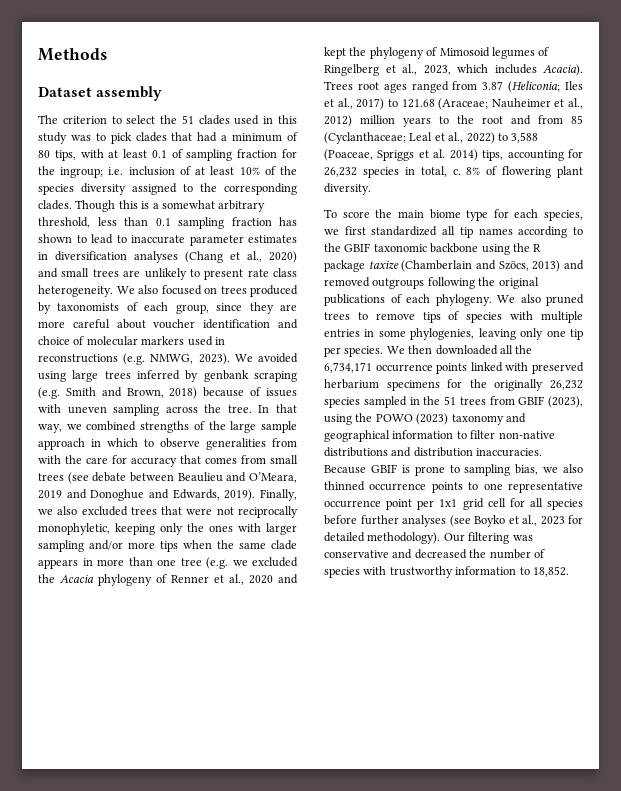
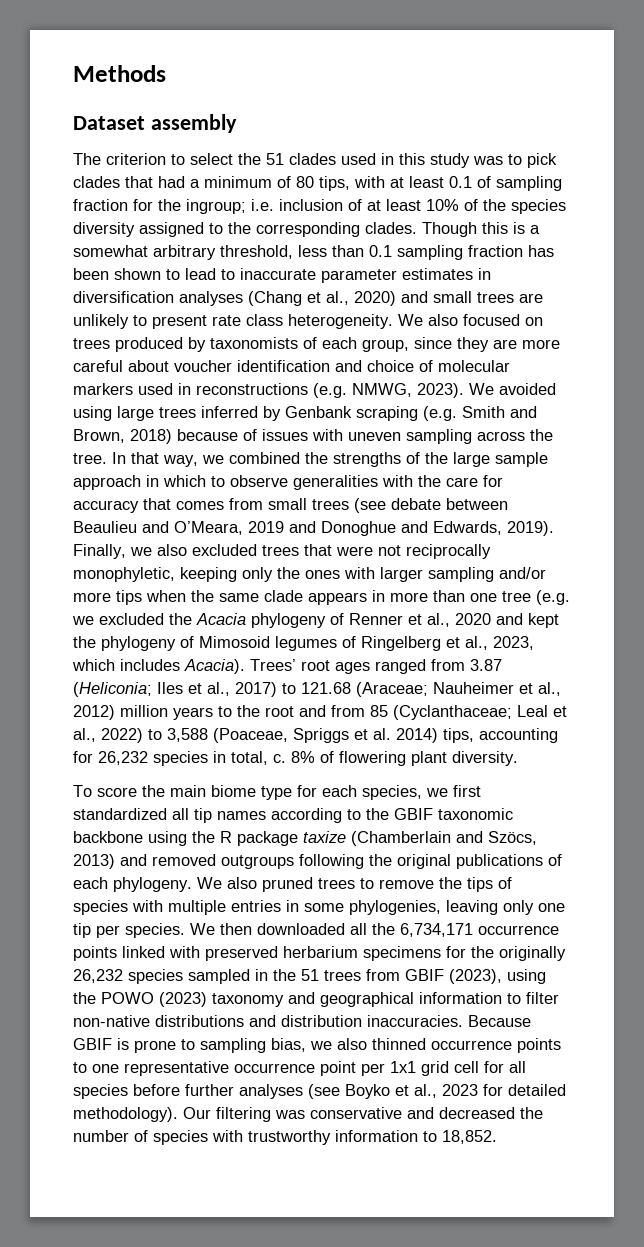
- Though this is a somewhat arbitrary threshold, less than 0.1 sampling fraction has shown to lead to inaccurate parameter estimates in diversification analyses (Chang et al., 2020) and small trees are unlikely to present rate class heterogeneity.
+ Though this is a somewhat arbitrary threshold, less than 0.1 sampling fraction has been shown to lead to inaccurate parameter estimates in diversification analyses (Chang et al., 2020) and small trees are unlikely to present rate class heterogeneity.
- We avoided using large trees inferred by genbank scraping (e.g. Smith and Brown, 2018) because of issues with uneven sampling across the tree.
+ We avoided using large trees inferred by Genbank scraping (e.g. Smith and Brown, 2018) because of issues with uneven sampling across the tree.
- In that way, we combined strengths of the large sample approach in which to observe generalities from with the care for accuracy that comes from small trees (see debate between Beaulieu and O’Meara, 2019 and Donoghue and Edwards, 2019).
+ In that way, we combined the strengths of the large sample approach in which to observe generalities with the care for accuracy that comes from small trees (see debate between Beaulieu and O’Meara, 2019 and Donoghue and Edwards, 2019).
- Trees root ages ranged from 3.87 (Heliconia; Iles et al., 2017) to 121.68 (Araceae; Nauheimer et al., 2012) million years to the root and from 85 (Cyclanthaceae; Leal et al., 2022) to 3,588 (Poaceae, Spriggs et al. 2014) tips, accounting for 26,232 species in total, c.
+ Trees’ root ages ranged from 3.87 (Heliconia; Iles et al., 2017) to 121.68 (Araceae; Nauheimer et al., 2012) million years to the root and from 85 (Cyclanthaceae; Leal et al., 2022) to 3,588 (Poaceae, Spriggs et al. 2014) tips, accounting for 26,232 species in total, c.
- We also pruned trees to remove tips of species with multiple entries in some phylogenies, leaving only one tip per species.
+ We also pruned trees to remove the tips of species with multiple entries in some phylogenies, leaving only one tip per species.

